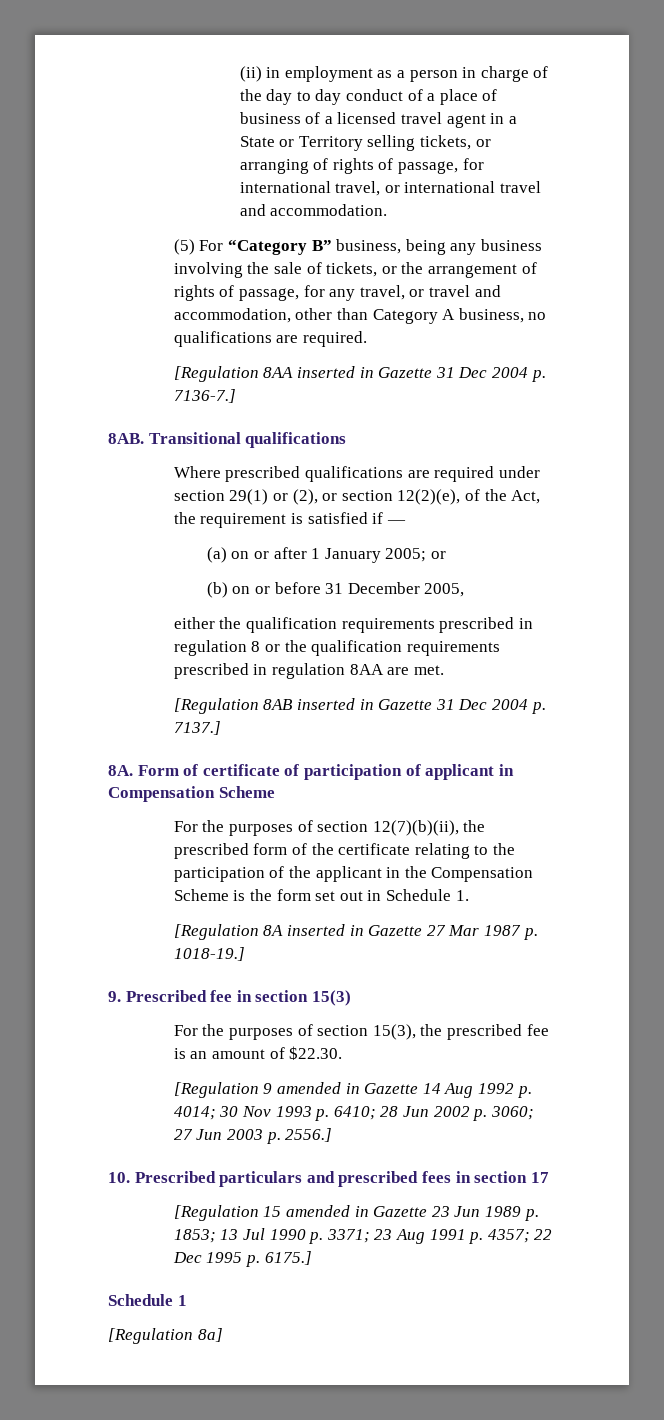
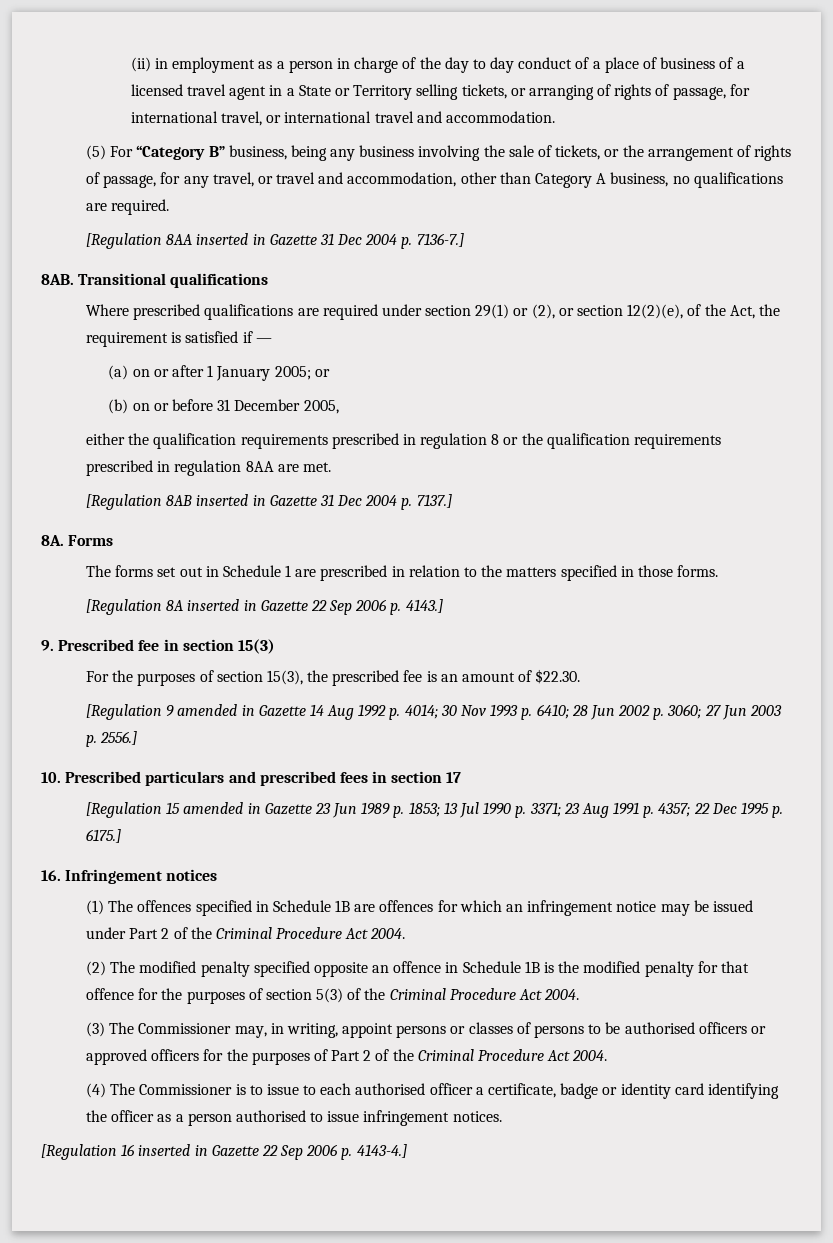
- Form of certificate of participation of applicant in Compensation Scheme
- For the purposes of section 12(7)(b)(ii), the prescribed form of the certificate relating to the participation of the applicant in the Compensation Scheme is the form set out in Schedule 1.
+ Forms
+ The forms set out in Schedule 1 are prescribed in relation to the matters specified in those forms.
- [Regulation 8A inserted in Gazette 27 Mar 1987 p. 1018-19.]
+ [Regulation 8A inserted in Gazette 22 Sep 2006 p. 4143.]
- Schedule 1
- [Regulation 8a]
+ 16. Infringement notices
+ (1) The offences specified in Schedule 1B are offences for which an infringement notice may be issued under Part 2 of the Criminal Procedure Act 2004.
+ (2) The modified penalty specified opposite an offence in Schedule 1B is the modified penalty for that offence for the purposes of section 5(3) of the Criminal Procedure Act 2004.
+ (3) The Commissioner may, in writing, appoint persons or classes of persons to be authorised officers or approved officers for the purposes of Part 2 of the Criminal Procedure Act 2004.
+ (4) The Commissioner is to issue to each authorised officer a certificate, badge or identity card identifying the officer as a person authorised to issue infringement notices.
+ [Regulation 16 inserted in Gazette 22 Sep 2006 p. 4143-4.]

